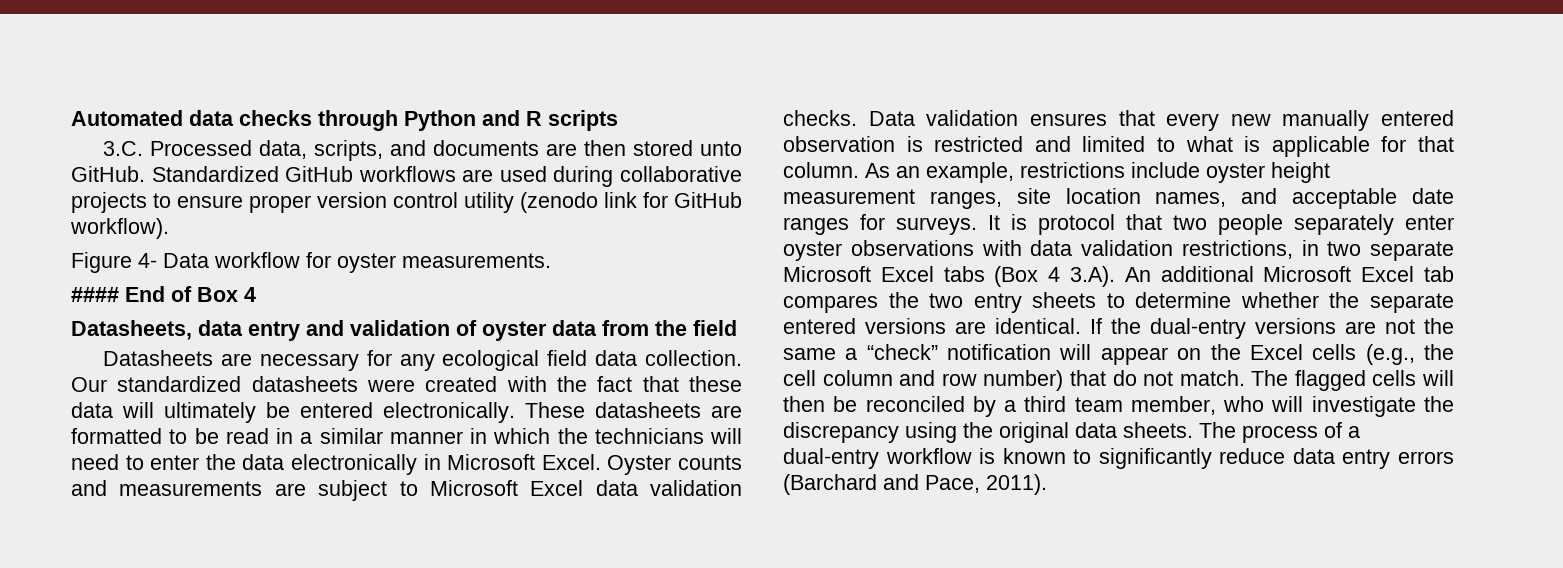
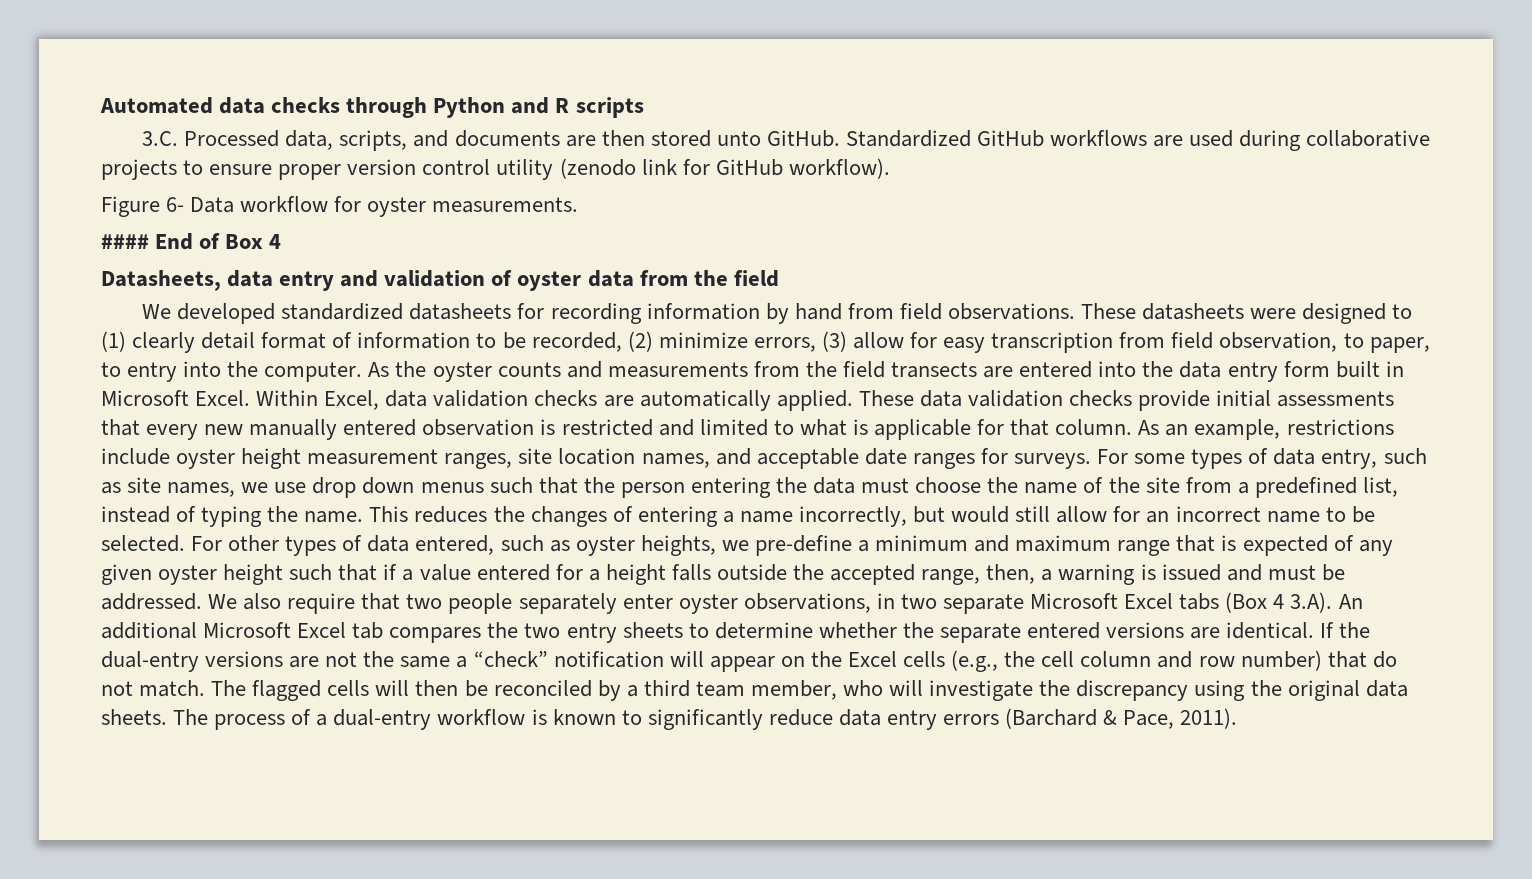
- Figure 4- Data workflow for oyster measurements.
+ Figure 6- Data workflow for oyster measurements.
- Datasheets are necessary for any ecological field data collection. Our standardized datasheets were created with the fact that these data will ultimately be entered electronically. These datasheets are formatted to be read in a similar manner in which the technicians will need to enter the data electronically in Microsoft Excel. Oyster counts and measurements are subject to Microsoft Excel data validation checks. Data validation ensures that every new manually entered observation is restricted and limited to what is applicable for that column.
+ We developed standardized datasheets for recording information by hand from field observations. These datasheets were designed to (1) clearly detail format of information to be recorded, (2) minimize errors, (3) allow for easy transcription from field observation, to paper, to entry into the computer. As the oyster counts and measurements from the field transects are entered into the data entry form built in Microsoft Excel. Within Excel, data validation checks are automatically applied. These data validation checks provide initial assessments that every new manually entered observation is restricted and limited to what is applicable for that column.
- It is protocol that two people separately enter oyster observations with data validation restrictions, in two separate Microsoft Excel tabs (Box 4 3.A). An additional Microsoft Excel tab compares the two entry sheets to determine whether the separate entered versions are identical.
+ For some types of data entry, such as site names, we use drop down menus such that the person entering the data must choose the name of the site from a predefined list, instead of typing the name. This reduces the changes of entering a name incorrectly, but would still allow for an incorrect name to be selected. For other types of data entered, such as oyster heights, we pre-define a minimum and maximum range that is expected of any given oyster height such that if a value entered for a height falls outside the accepted range, then, a warning is issued and must be addressed. We also require that two people separately enter oyster observations, in two separate Microsoft Excel tabs (Box 4 3.A). An additional Microsoft Excel tab compares the two entry sheets to determine whether the separate entered versions are identical.
- The process of a dual-entry workflow is known to significantly reduce data entry errors (Barchard and Pace, 2011).
+ The process of a dual-entry workflow is known to significantly reduce data entry errors (Barchard & Pace, 2011).

